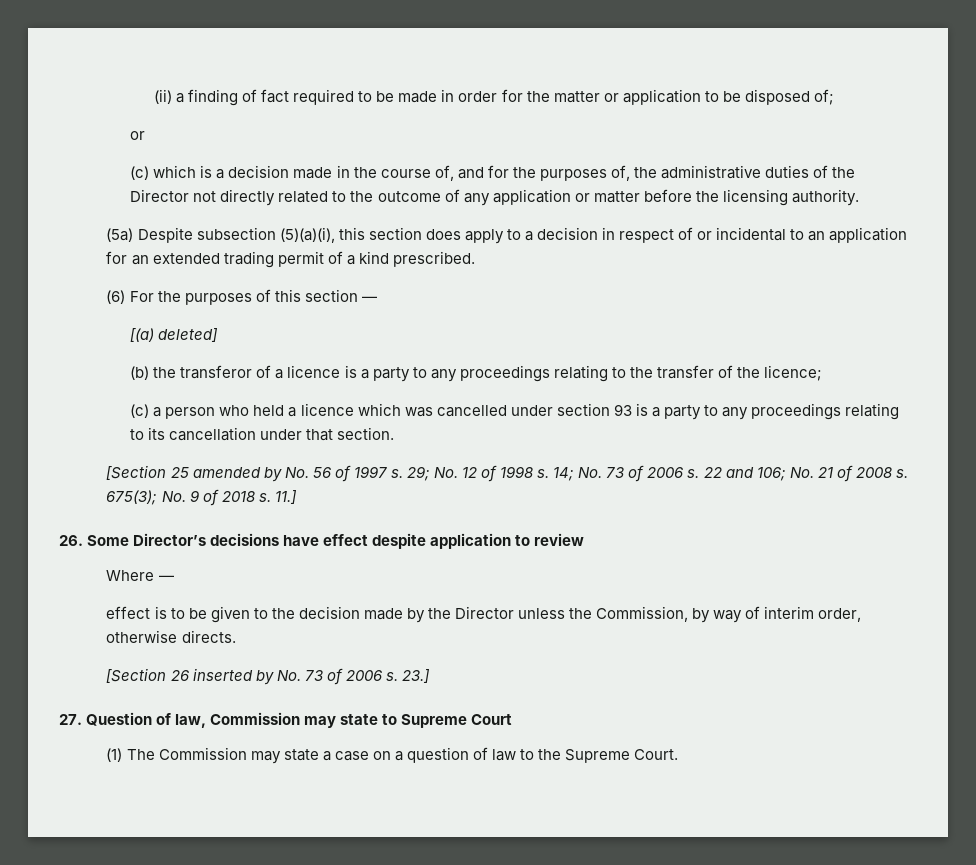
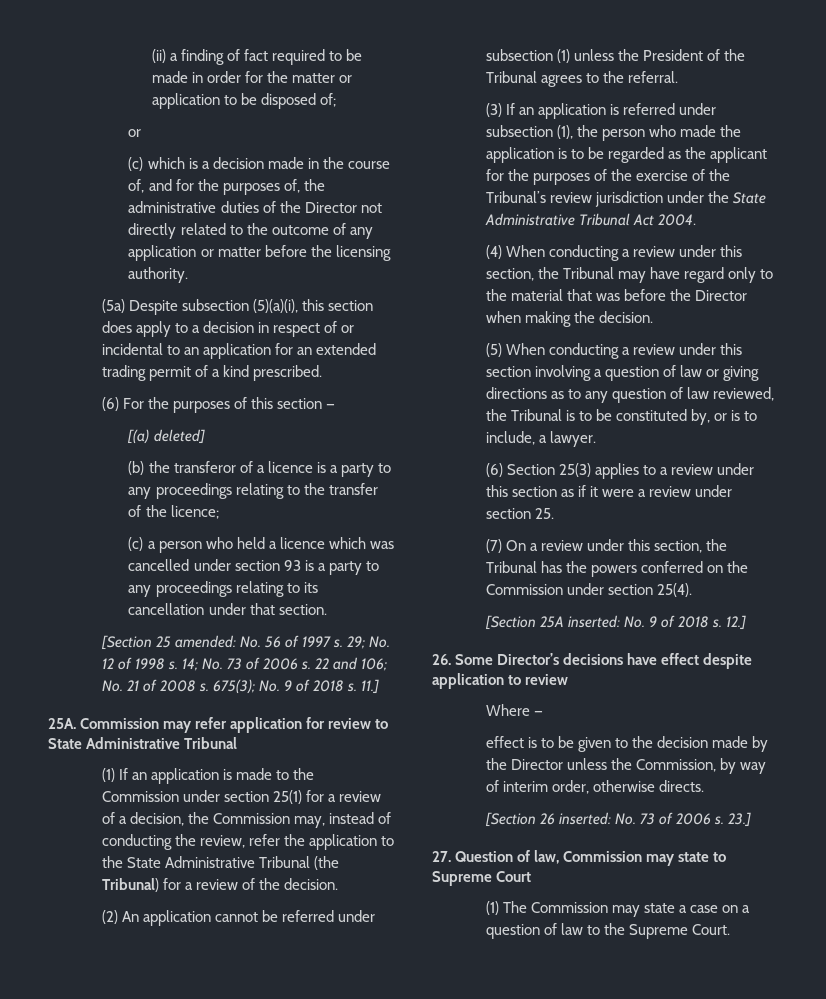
- [Section 25 amended by No. 56 of 1997 s.
+ [Section 25 amended: No. 56 of 1997 s.
+ 25A. Commission may refer application for review to State Administrative Tribunal
+ (1) If an application is made to the Commission under section 25(1) for a review of a decision, the Commission may, instead of conducting the review, refer the application to the State Administrative Tribunal (the Tribunal) for a review of the decision.
+ (2) An application cannot be referred under subsection (1) unless the President of the Tribunal agrees to the referral.
+ (3) If an application is referred under subsection (1), the person who made the application is to be regarded as the applicant for the purposes of the exercise of the Tribunal’s review jurisdiction under the State Administrative Tribunal Act 2004.
+ (4) When conducting a review under this section, the Tribunal may have regard only to the material that was before the Director when making the decision.
+ (5) When conducting a review under this section involving a question of law or giving directions as to any question of law reviewed, the Tribunal is to be constituted by, or is to include, a lawyer.
+ (6) Section 25(3) applies to a review under this section as if it were a review under section 25.
+ (7) On a review under this section, the Tribunal has the powers conferred on the Commission under section 25(4).
+ [Section 25A inserted: No. 9 of 2018 s. 12.]
- [Section 26 inserted by No. 73 of 2006 s.
+ [Section 26 inserted: No. 73 of 2006 s.

